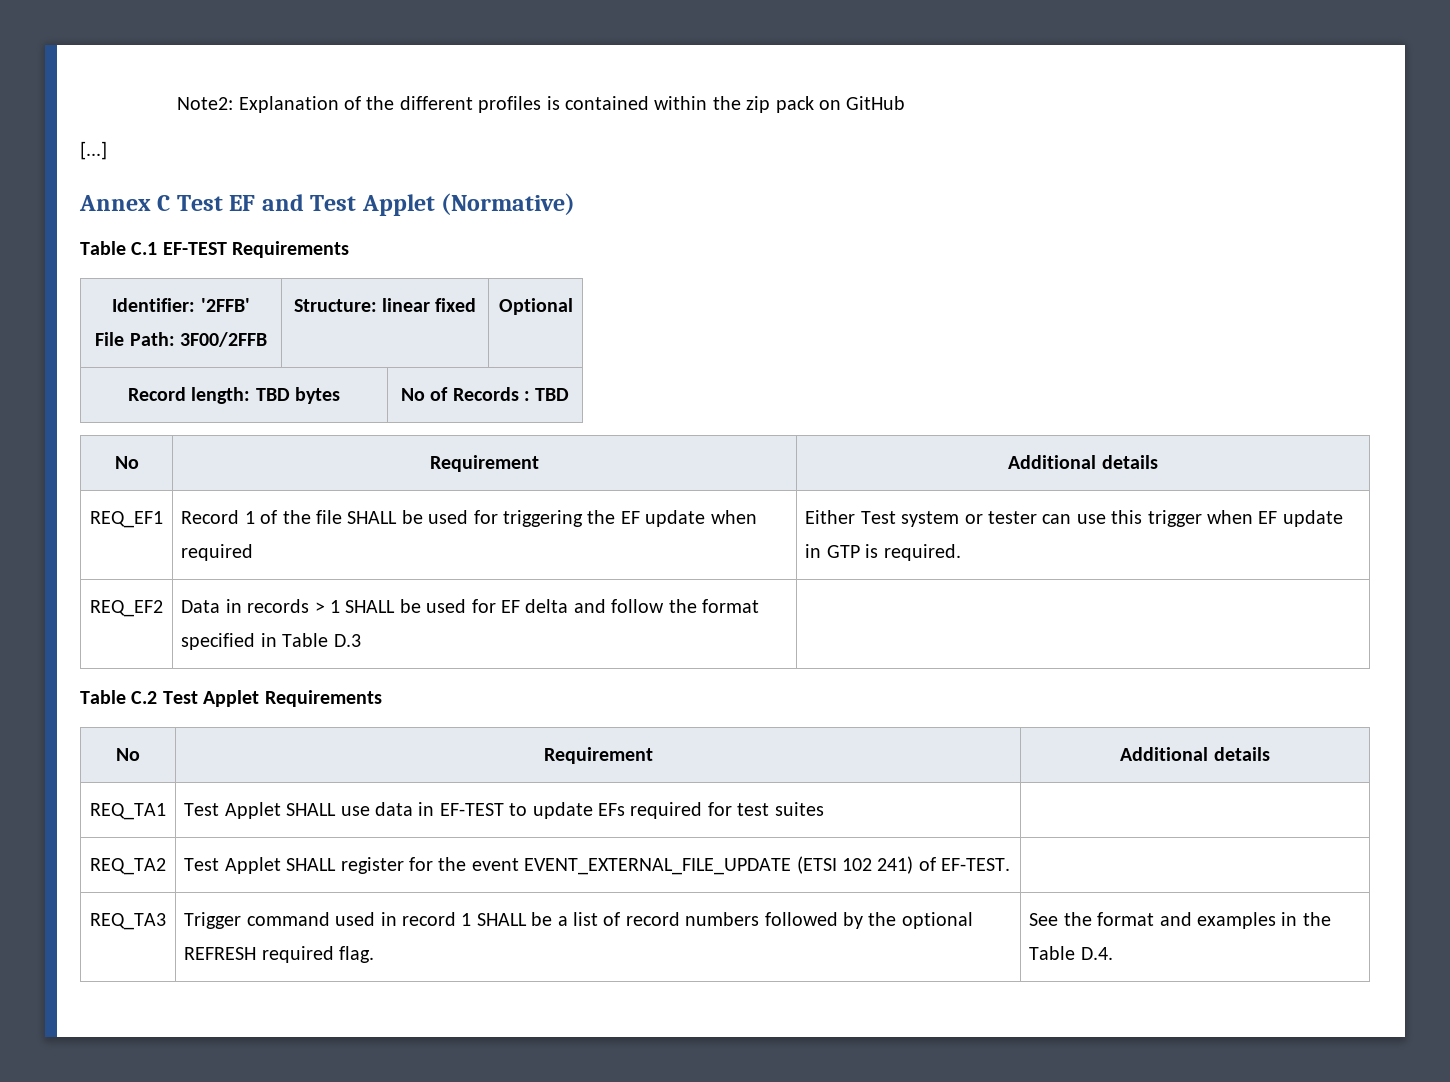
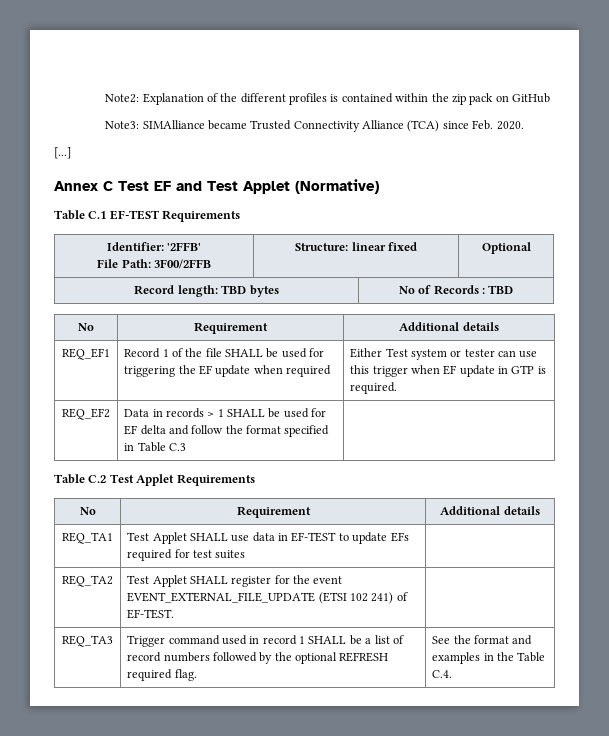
+ Note3: SIMAlliance became Trusted Connectivity Alliance (TCA) since Feb. 2020.
- REQ_EF2 | Data in records > 1 SHALL be used for EF delta and follow the format specified in Table D.3 |
+ REQ_EF2 | Data in records > 1 SHALL be used for EF delta and follow the format specified in Table C.3 |
- REQ_TA3 | Trigger command used in record 1 SHALL be a list of record numbers followed by the optional REFRESH required flag. | See the format and examples in the Table D.4.
+ REQ_TA3 | Trigger command used in record 1 SHALL be a list of record numbers followed by the optional REFRESH required flag. | See the format and examples in the Table C.4.

